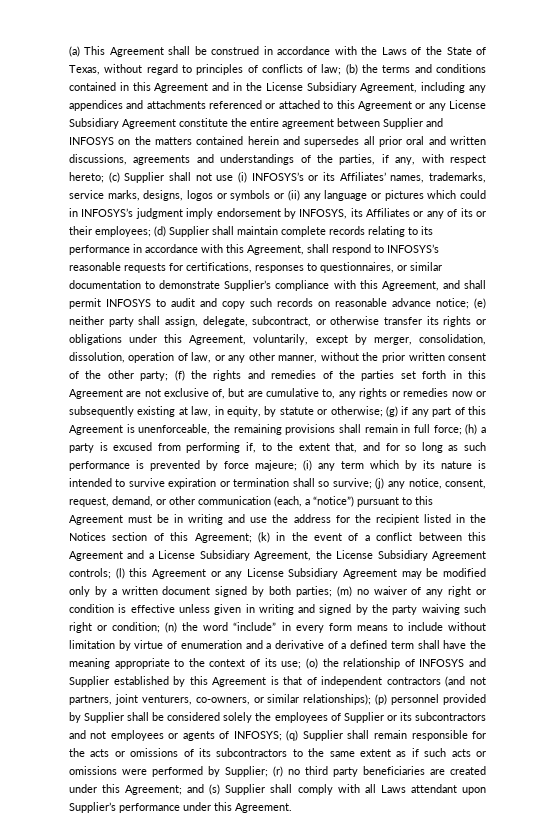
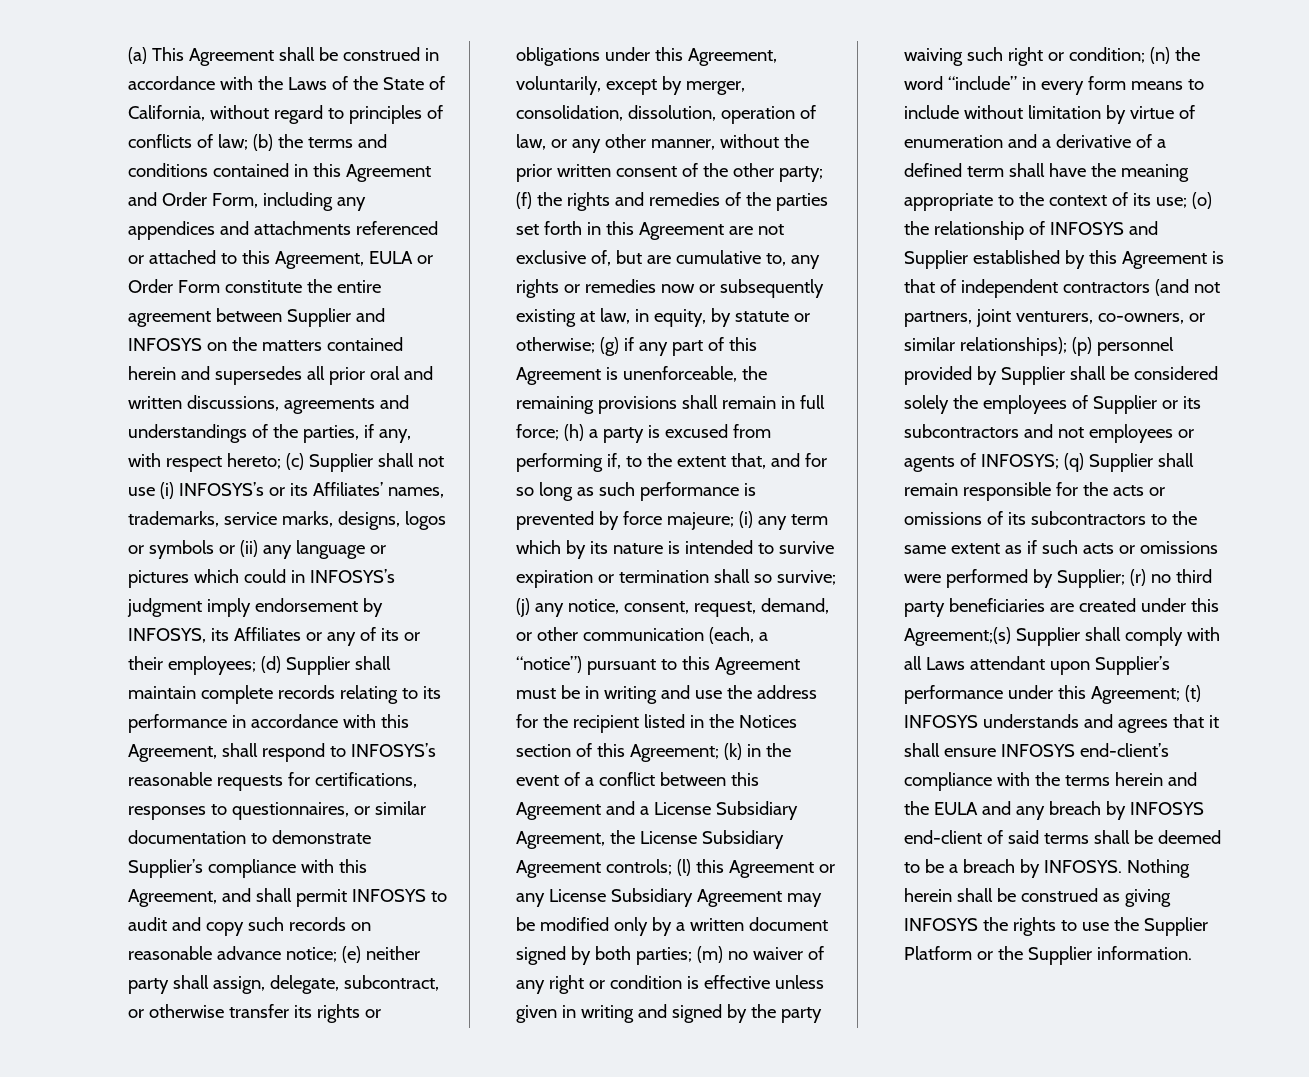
- (a) This Agreement shall be construed in accordance with the Laws of the State of Texas, without regard to principles of conflicts of law;
+ (a) This Agreement shall be construed in accordance with the Laws of the State of California, without regard to principles of conflicts of law;
- (b) the terms and conditions contained in this Agreement and in the License Subsidiary Agreement, including any appendices and attachments referenced or attached to this Agreement or any License Subsidiary Agreement constitute the entire agreement between Supplier and INFOSYS on the matters contained herein and supersedes all prior oral and written discussions, agreements and understandings of the parties, if any, with respect hereto;
+ (b) the terms and conditions contained in this Agreement and Order Form, including any appendices and attachments referenced or attached to this Agreement, EULA or Order Form constitute the entire agreement between Supplier and INFOSYS on the matters contained herein and supersedes all prior oral and written discussions, agreements and understandings of the parties, if any, with respect hereto;
- (r) no third party beneficiaries are created under this Agreement; and (s) Supplier shall comply with all Laws attendant upon Supplier’s performance under this Agreement.
+ (r) no third party beneficiaries are created under this Agreement;(s) Supplier shall comply with all Laws attendant upon Supplier’s performance under this Agreement; (t) INFOSYS understands and agrees that it shall ensure INFOSYS end-client’s compliance with the terms herein and the EULA and any breach by INFOSYS end-client of said terms shall be deemed to be a breach by INFOSYS. Nothing herein shall be construed as giving INFOSYS the rights to use the Supplier Platform or the Supplier information.

